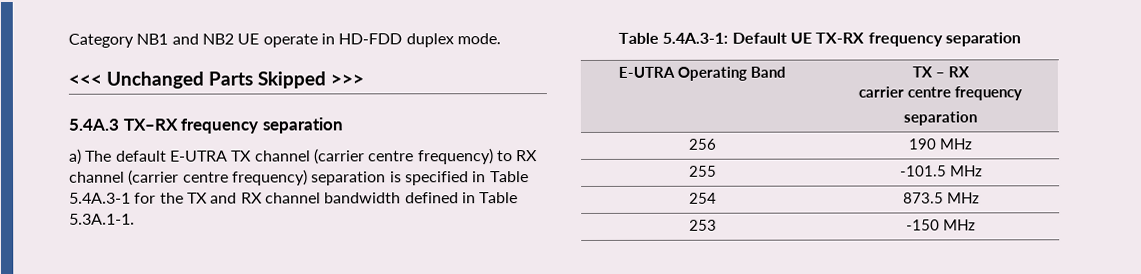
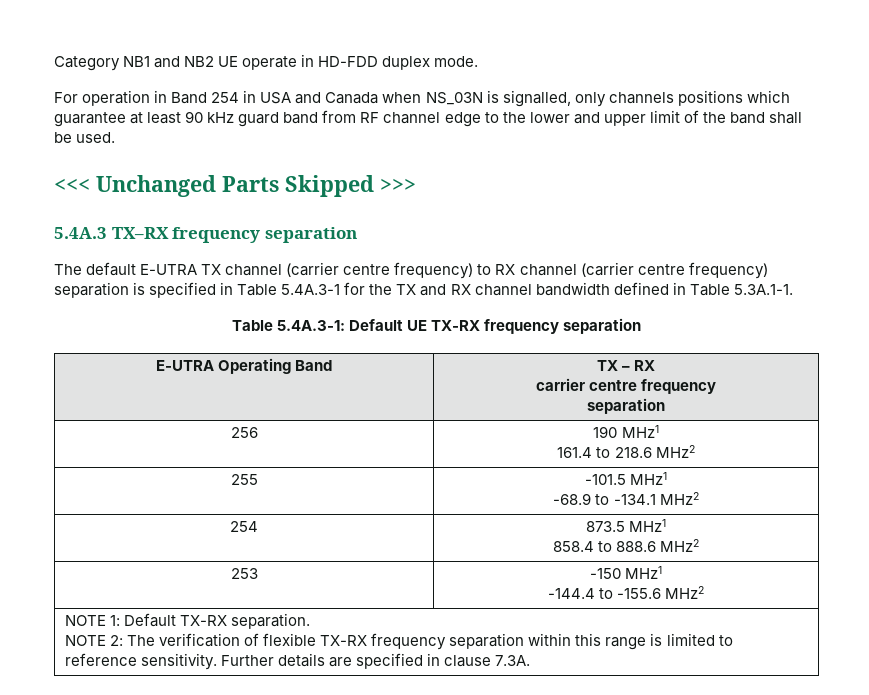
+ For operation in Band 254 in USA and Canada when NS_03N is signalled, only channels positions which guarantee at least 90 kHz guard band from RF channel edge to the lower and upper limit of the band shall be used.
- a) The default E-UTRA TX channel (carrier centre frequency) to RX channel (carrier centre frequency) separation is specified in Table 5.4A.3-1 for the TX and RX channel bandwidth defined in Table 5.3A.1-1.
+ The default E-UTRA TX channel (carrier centre frequency) to RX channel (carrier centre frequency) separation is specified in Table 5.4A.3-1 for the TX and RX channel bandwidth defined in Table 5.3A.1-1.
- 256 | 190 MHz
- 255 | -101.5 MHz
- 254 | 873.5 MHz
- 253 | -150 MHz
+ 256 | 190 MHz1
+ 161.4 to 218.6 MHz2
+ 255 | -101.5 MHz1
+ -68.9 to -134.1 MHz2
+ 254 | 873.5 MHz1
+ 858.4 to 888.6 MHz2
+ 253 | -150 MHz1
+ -144.4 to -155.6 MHz2
+ NOTE 1: Default TX-RX separation.
+ NOTE 2: The verification of flexible TX-RX frequency separation within this range is limited to reference sensitivity. Further details are specified in clause 7.3A.

